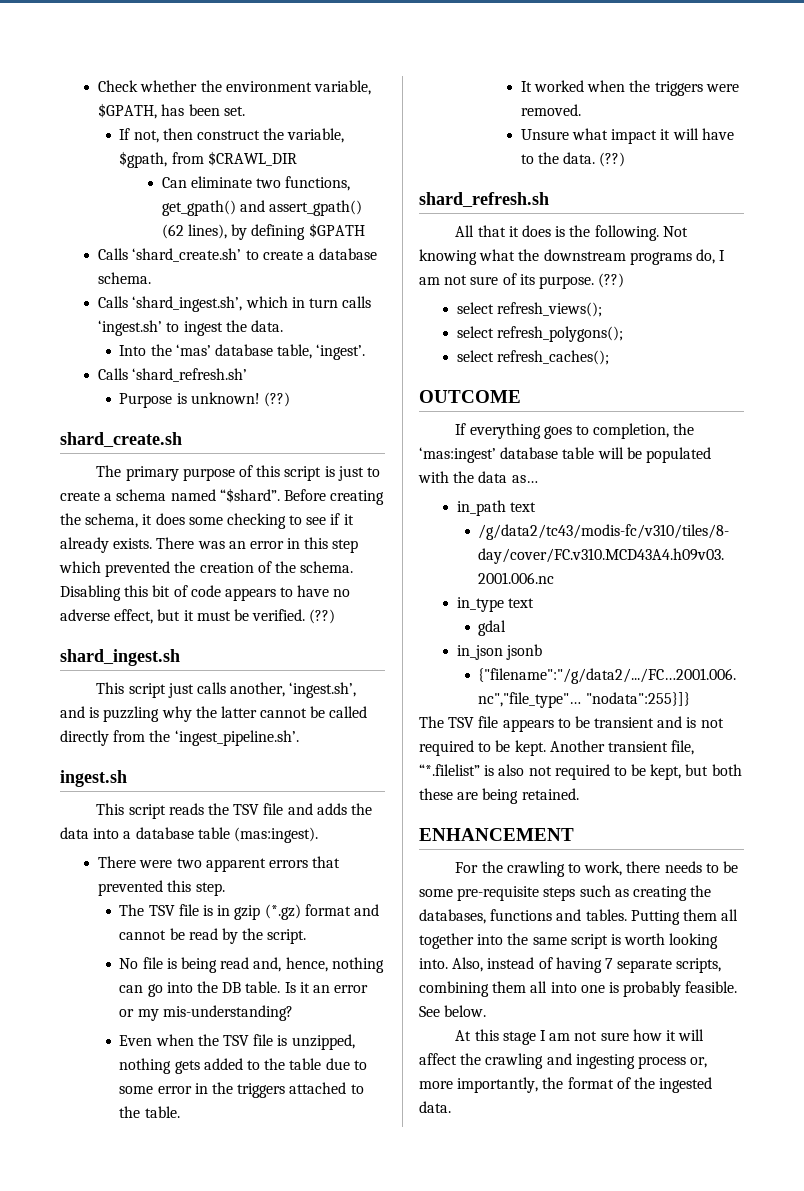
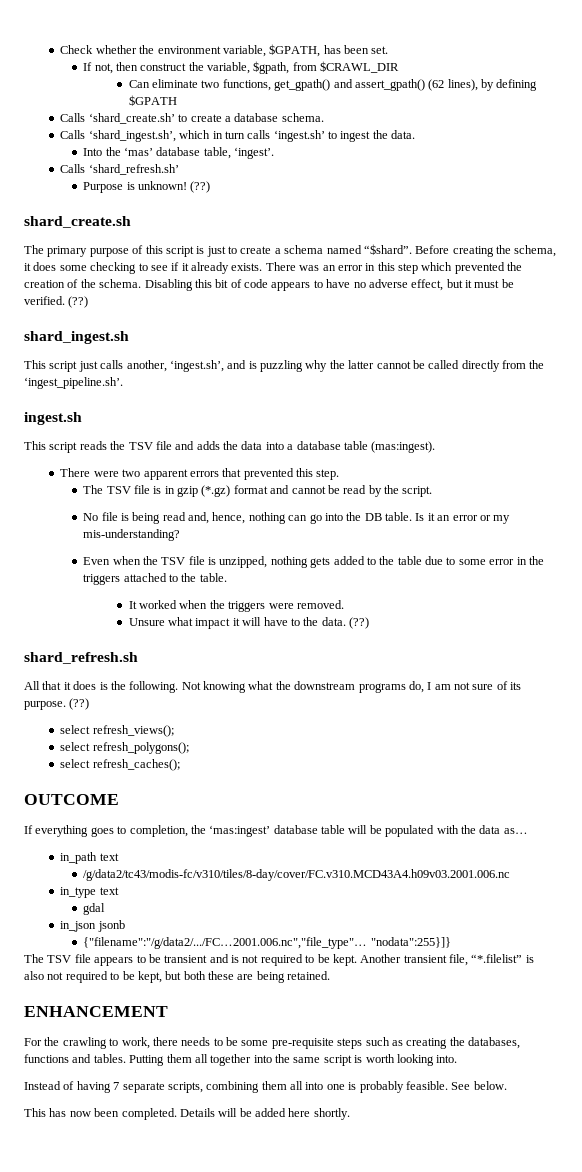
- Putting them all together into the same script is worth looking into. Also, instead of having 7 separate scripts, combining them all into one is probably feasible.
+ Putting them all together into the same script is worth looking into.
+ Instead of having 7 separate scripts, combining them all into one is probably feasible.
- At this stage I am not sure how it will affect the crawling and ingesting process or, more importantly, the format of the ingested data.
+ This has now been completed. Details will be added here shortly.

